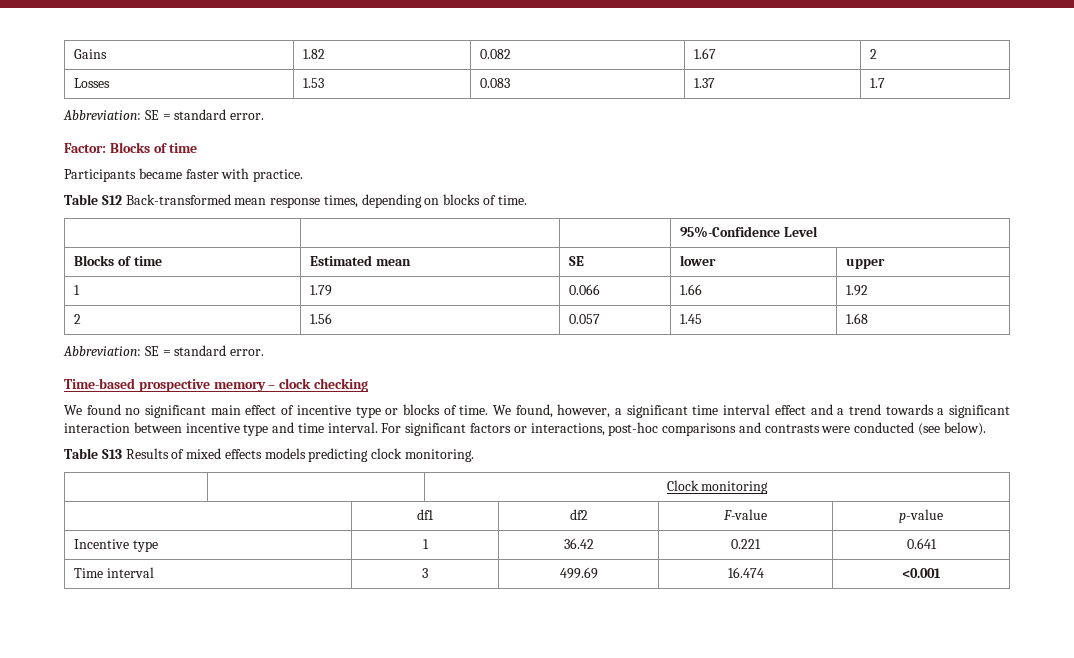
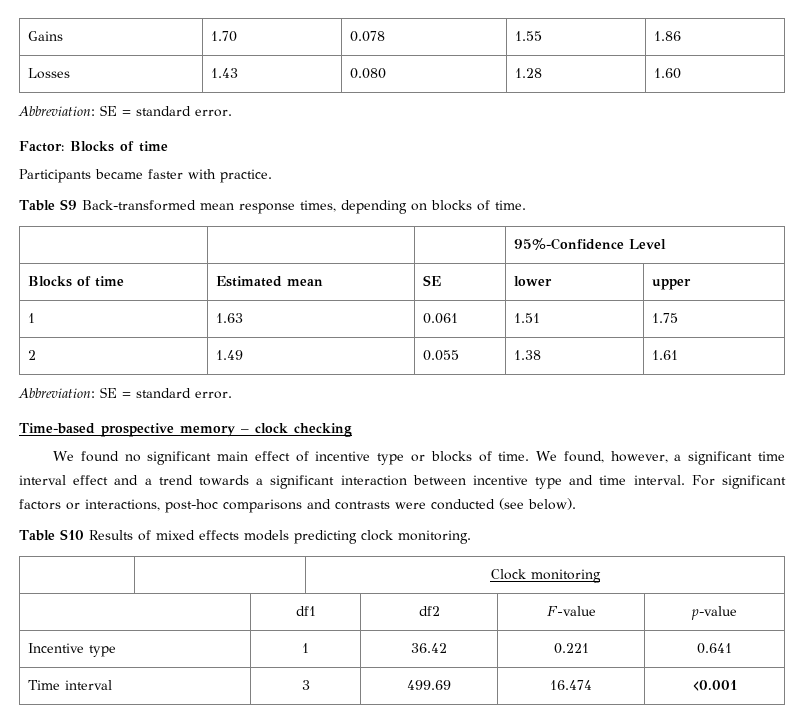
- Gains | 1.82 | 0.082 | 1.67 | 2
- Losses | 1.53 | 0.083 | 1.37 | 1.7
+ Gains | 1.70 | 0.078 | 1.55 | 1.86
+ Losses | 1.43 | 0.080 | 1.28 | 1.60
- Table S12 Back-transformed mean response times, depending on blocks of time.
+ Table S9 Back-transformed mean response times, depending on blocks of time.
- 1 | 1.79 | 0.066 | 1.66 | 1.92
- 2 | 1.56 | 0.057 | 1.45 | 1.68
+ 1 | 1.63 | 0.061 | 1.51 | 1.75
+ 2 | 1.49 | 0.055 | 1.38 | 1.61
- Table S13 Results of mixed effects models predicting clock monitoring.
+ Table S10 Results of mixed effects models predicting clock monitoring.

